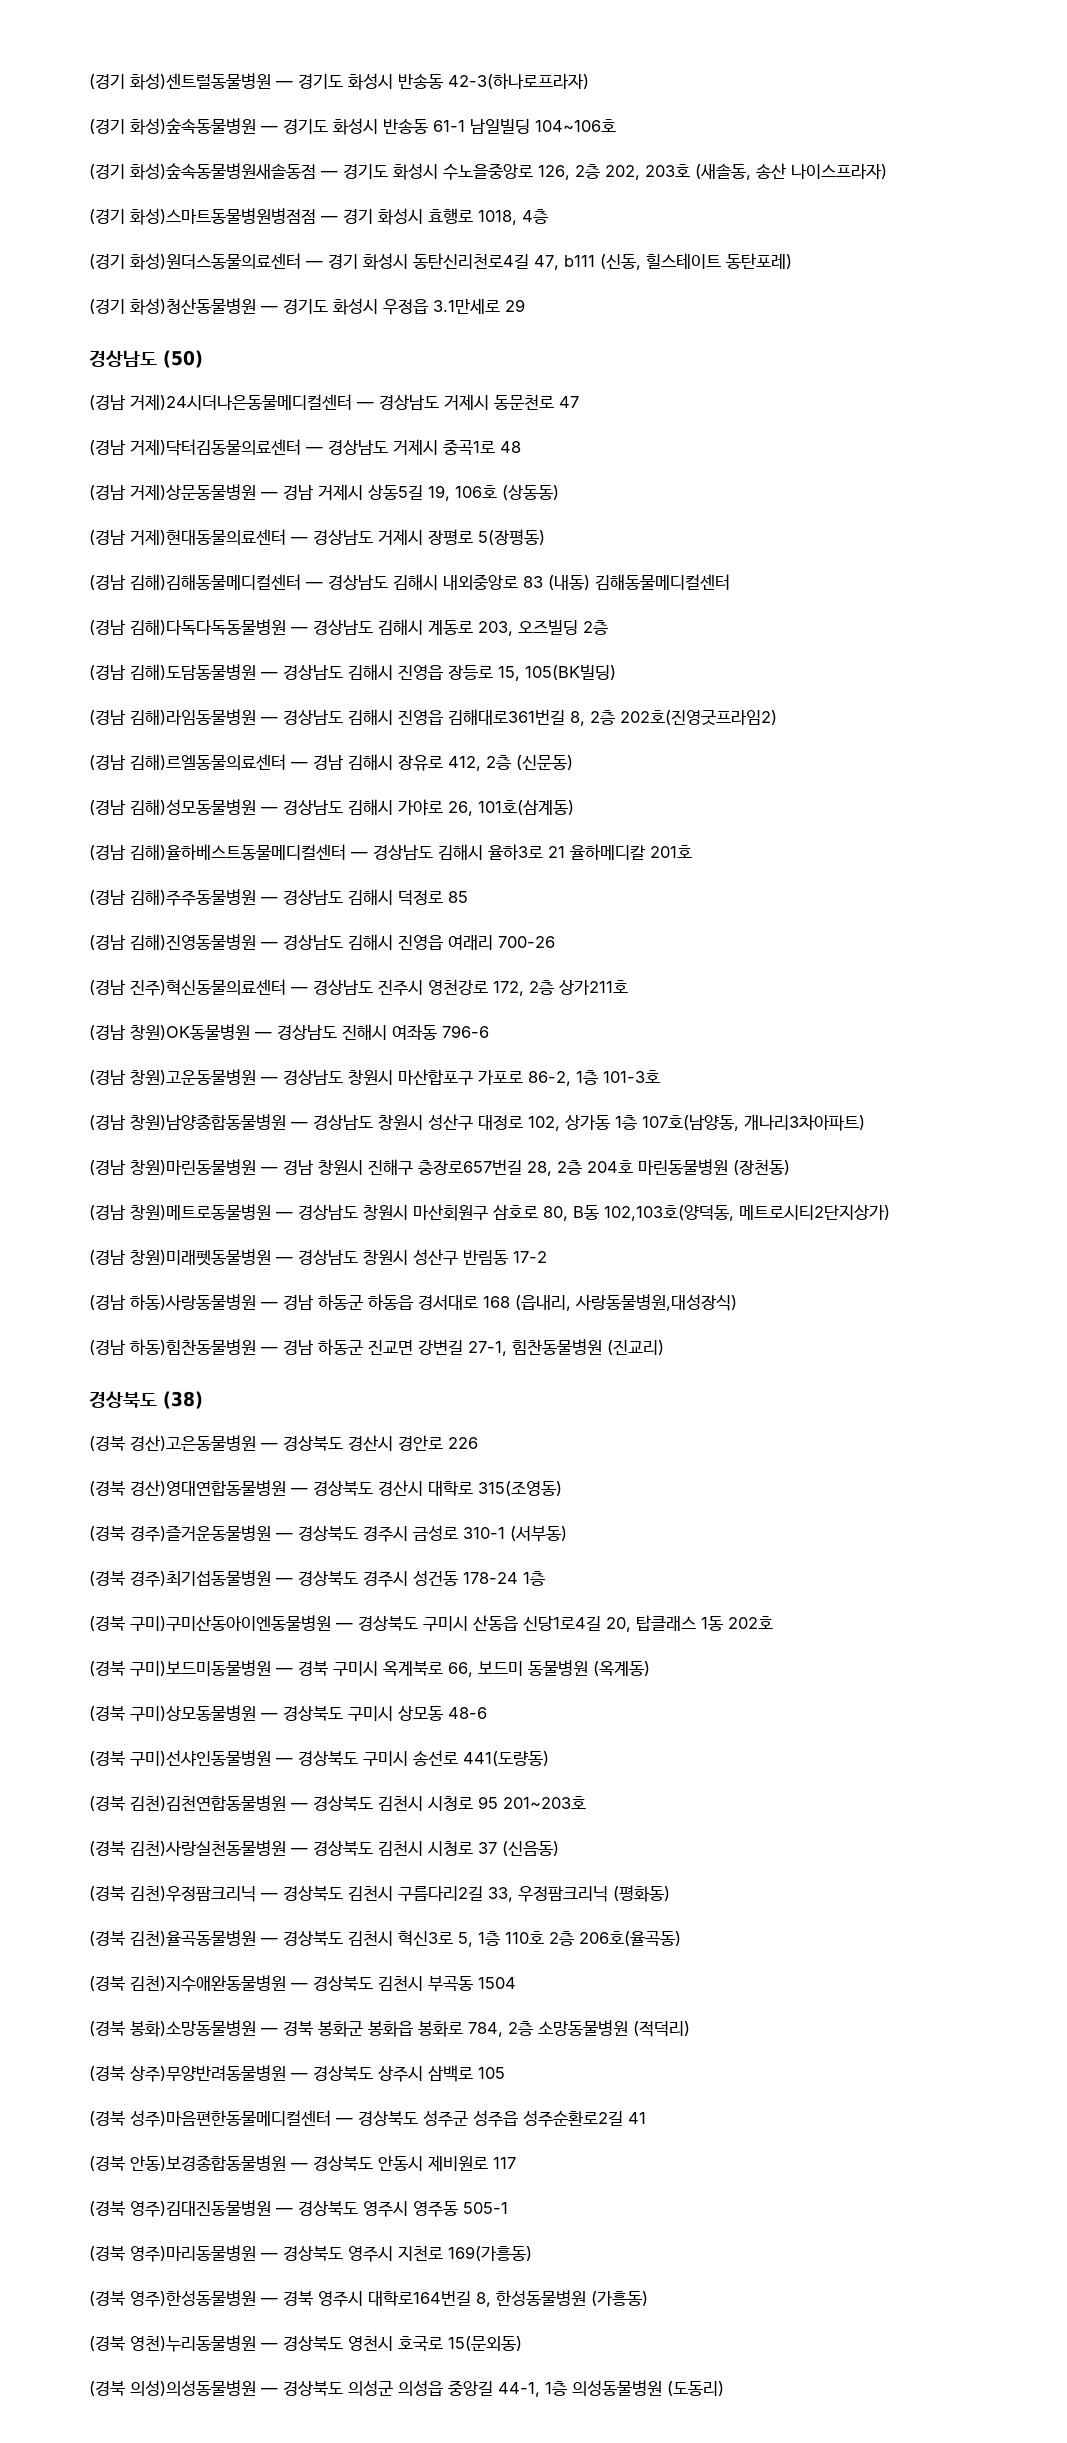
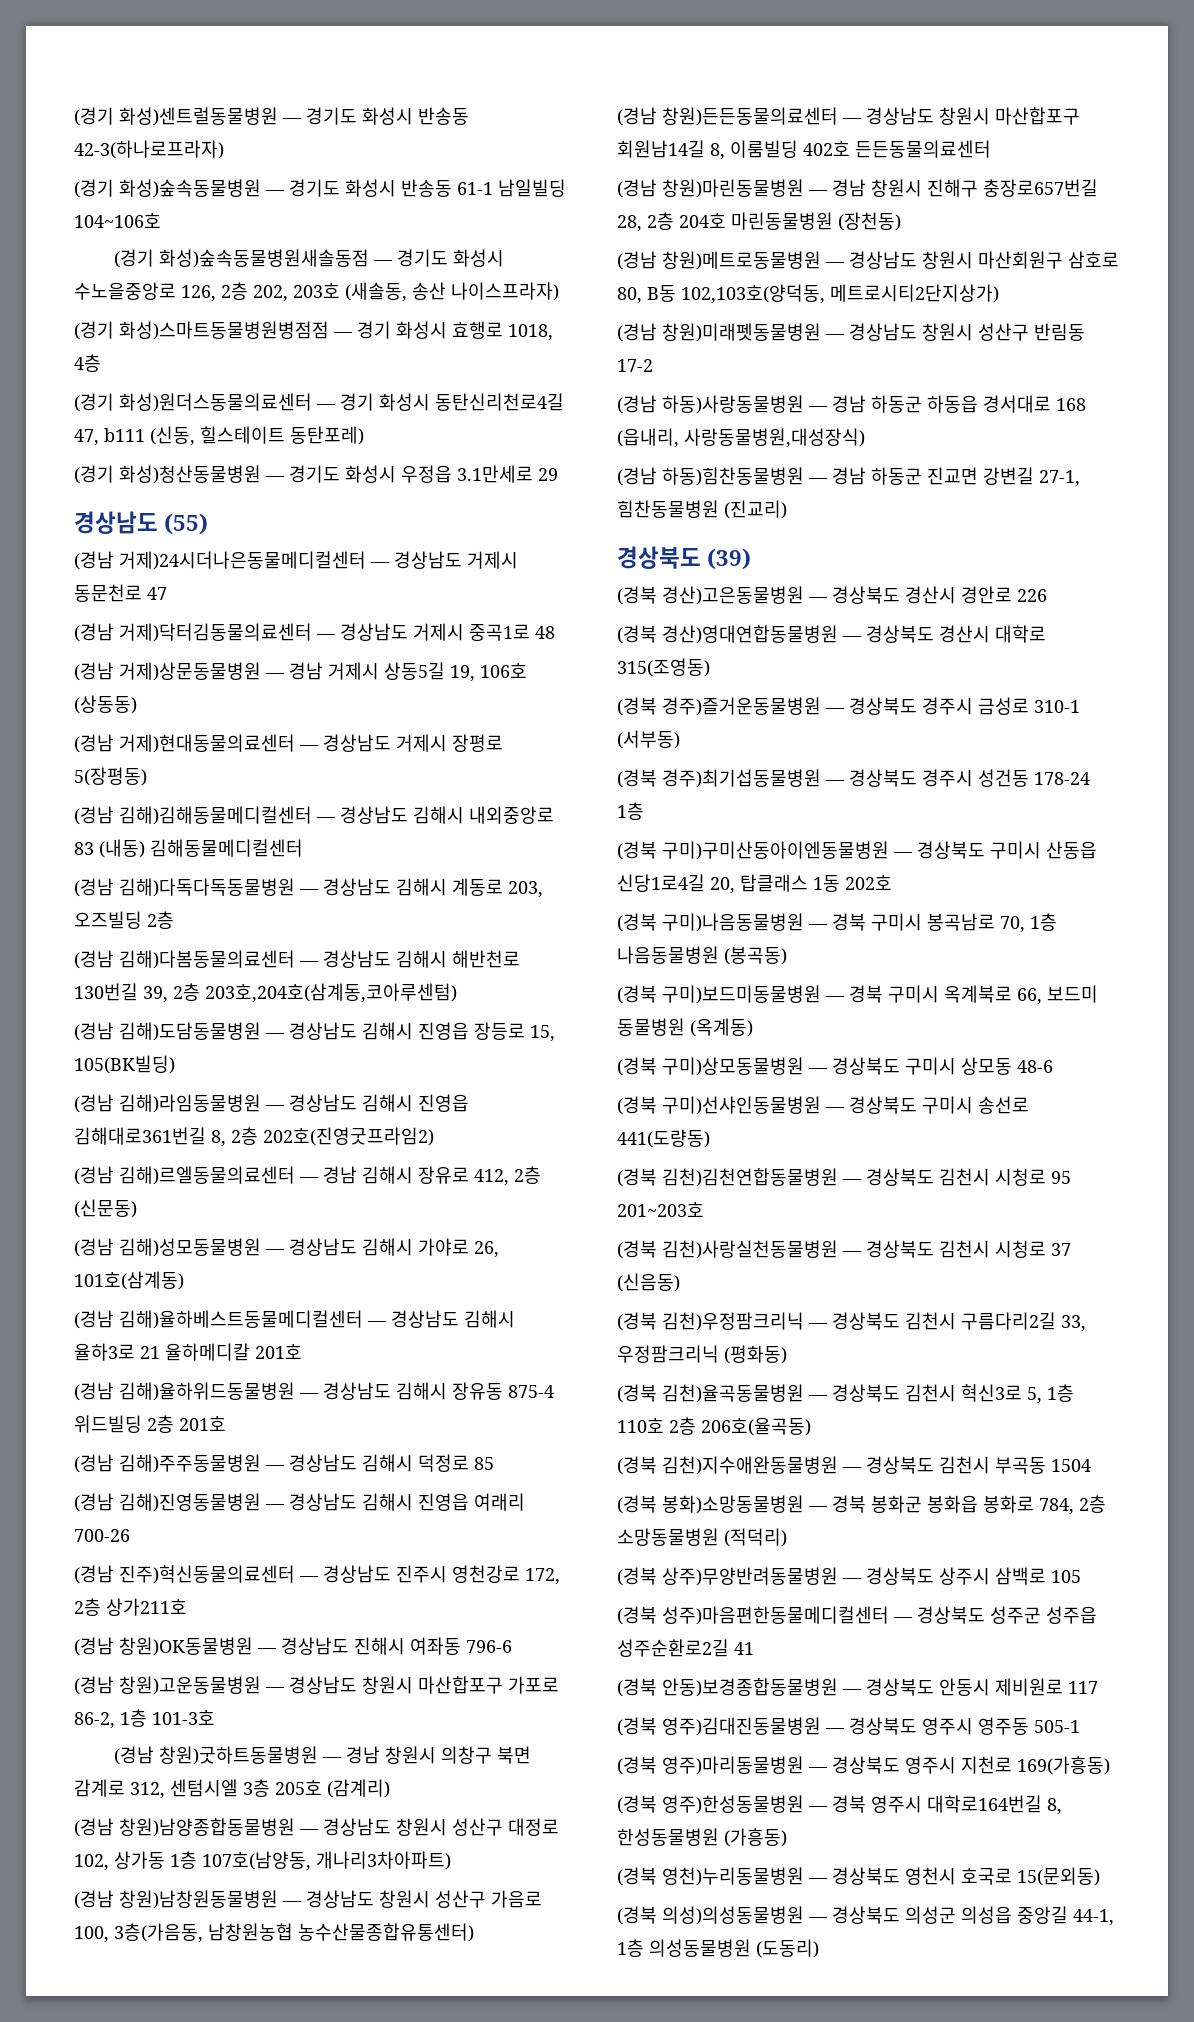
- 경상남도 (50)
+ 경상남도 (55)
+ (경남 김해)다봄동물의료센터 — 경상남도 김해시 해반천로 130번길 39, 2층 203호,204호(삼계동,코아루센텀)
+ (경남 김해)율하위드동물병원 — 경상남도 김해시 장유동 875-4 위드빌딩 2층 201호
+ (경남 창원)굿하트동물병원 — 경남 창원시 의창구 북면 감계로 312, 센텀시엘 3층 205호 (감계리)
+ (경남 창원)남창원동물병원 — 경상남도 창원시 성산구 가음로 100, 3층(가음동, 남창원농협 농수산물종합유통센터)
+ (경남 창원)든든동물의료센터 — 경상남도 창원시 마산합포구 회원남14길 8, 이룸빌딩 402호 든든동물의료센터
- 경상북도 (38)
+ 경상북도 (39)
+ (경북 구미)나음동물병원 — 경북 구미시 봉곡남로 70, 1층 나음동물병원 (봉곡동)

